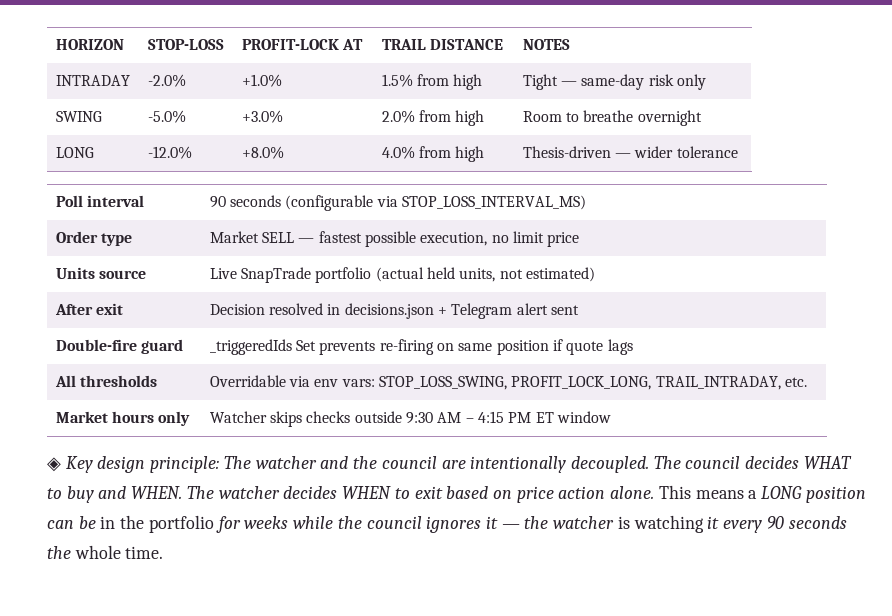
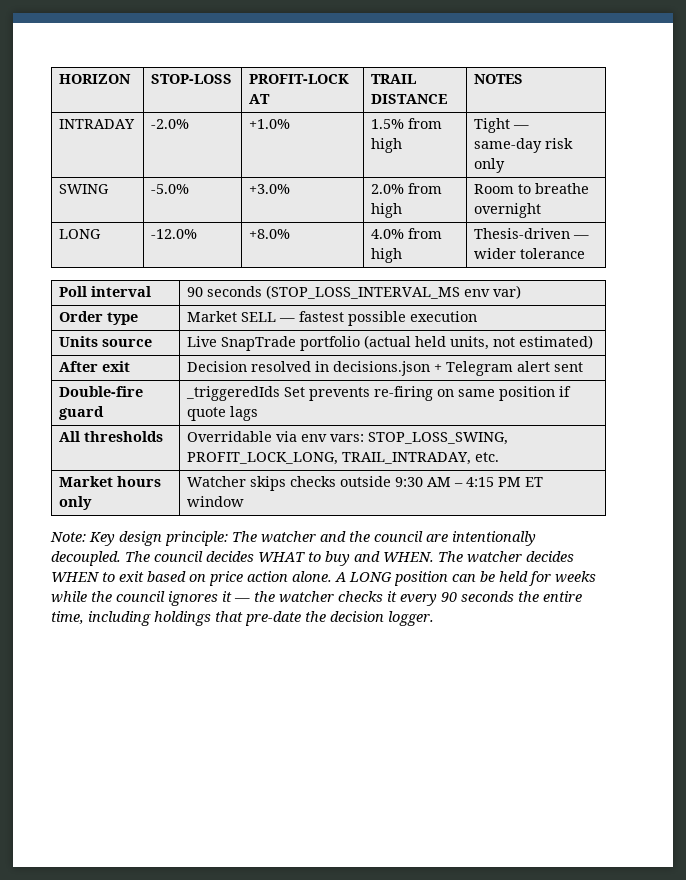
- Poll interval | 90 seconds (configurable via STOP_LOSS_INTERVAL_MS)
+ Poll interval | 90 seconds (STOP_LOSS_INTERVAL_MS env var)
- Order type | Market SELL — fastest possible execution, no limit price
+ Order type | Market SELL — fastest possible execution
- ◈ Key design principle: The watcher and the council are intentionally decoupled.
+ Note: Key design principle: The watcher and the council are intentionally decoupled.
- This means a LONG position can be in the portfolio for weeks while the council ignores it — the watcher is watching it every 90 seconds the whole time.
+ A LONG position can be held for weeks while the council ignores it — the watcher checks it every 90 seconds the entire time, including holdings that pre-date the decision logger.

